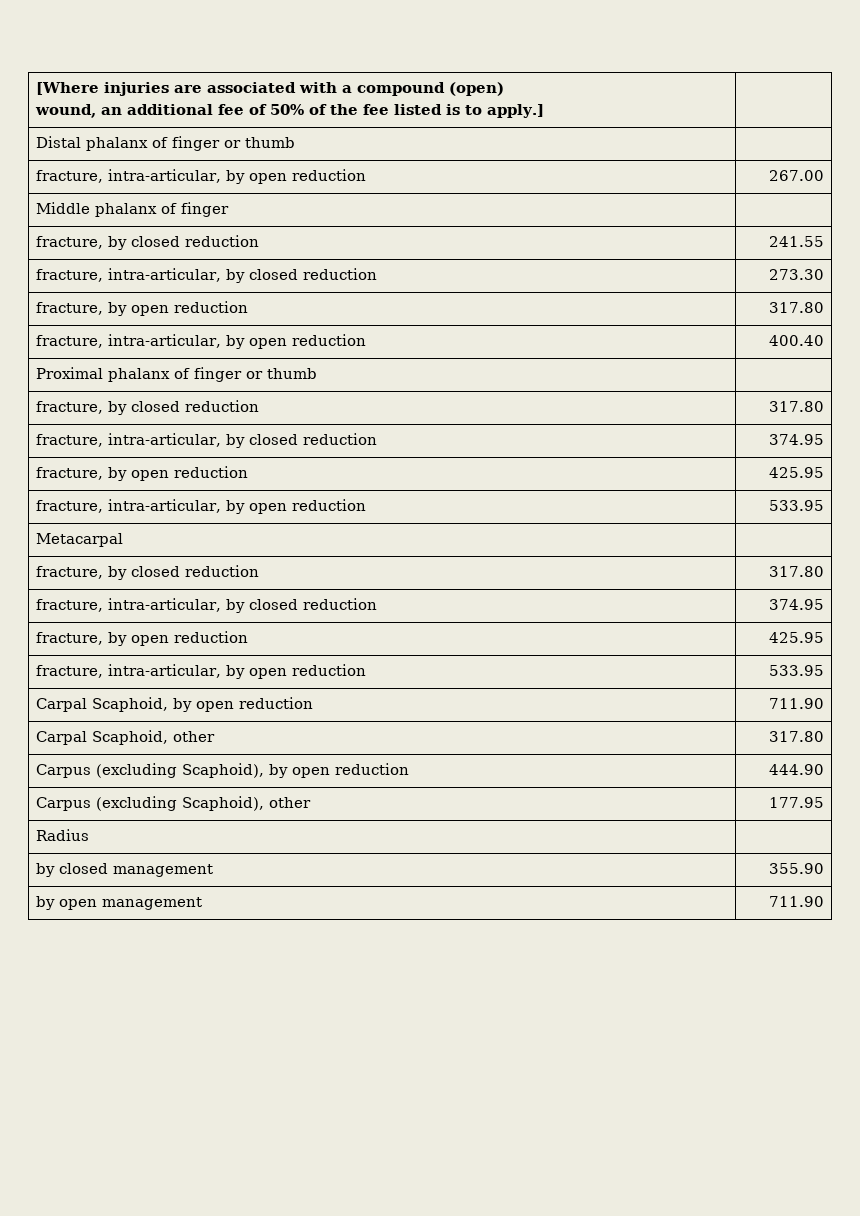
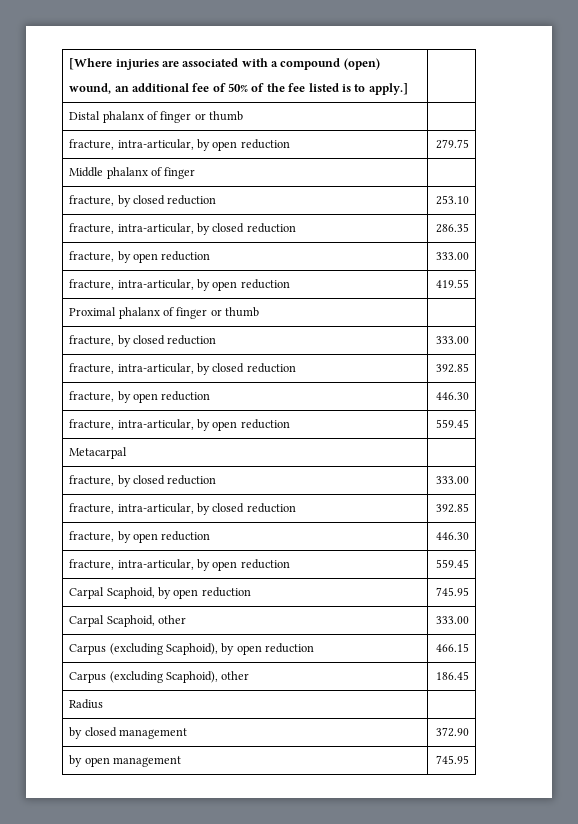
- fracture, intra-articular, by open reduction | 267.00
+ fracture, intra-articular, by open reduction | 279.75
- fracture, by closed reduction | 241.55
- fracture, intra-articular, by closed reduction | 273.30
- fracture, by open reduction | 317.80
- fracture, intra-articular, by open reduction | 400.40
+ fracture, by closed reduction | 253.10
+ fracture, intra-articular, by closed reduction | 286.35
+ fracture, by open reduction | 333.00
+ fracture, intra-articular, by open reduction | 419.55
  Proximal phalanx of finger or thumb |
- fracture, by closed reduction | 317.80
- fracture, intra-articular, by closed reduction | 374.95
- fracture, by open reduction | 425.95
- fracture, intra-articular, by open reduction | 533.95
+ fracture, by closed reduction | 333.00
+ fracture, intra-articular, by closed reduction | 392.85
+ fracture, by open reduction | 446.30
+ fracture, intra-articular, by open reduction | 559.45
  Metacarpal |
- fracture, by closed reduction | 317.80
- fracture, intra-articular, by closed reduction | 374.95
- fracture, by open reduction | 425.95
- fracture, intra-articular, by open reduction | 533.95
+ fracture, by closed reduction | 333.00
+ fracture, intra-articular, by closed reduction | 392.85
+ fracture, by open reduction | 446.30
+ fracture, intra-articular, by open reduction | 559.45
- Carpal Scaphoid, by open reduction | 711.90
+ Carpal Scaphoid, by open reduction | 745.95
- Carpal Scaphoid, other | 317.80
+ Carpal Scaphoid, other | 333.00
- Carpus (excluding Scaphoid), by open reduction | 444.90
+ Carpus (excluding Scaphoid), by open reduction | 466.15
- Carpus (excluding Scaphoid), other | 177.95
+ Carpus (excluding Scaphoid), other | 186.45
- by closed management | 355.90
+ by closed management | 372.90
- by open management | 711.90
+ by open management | 745.95

